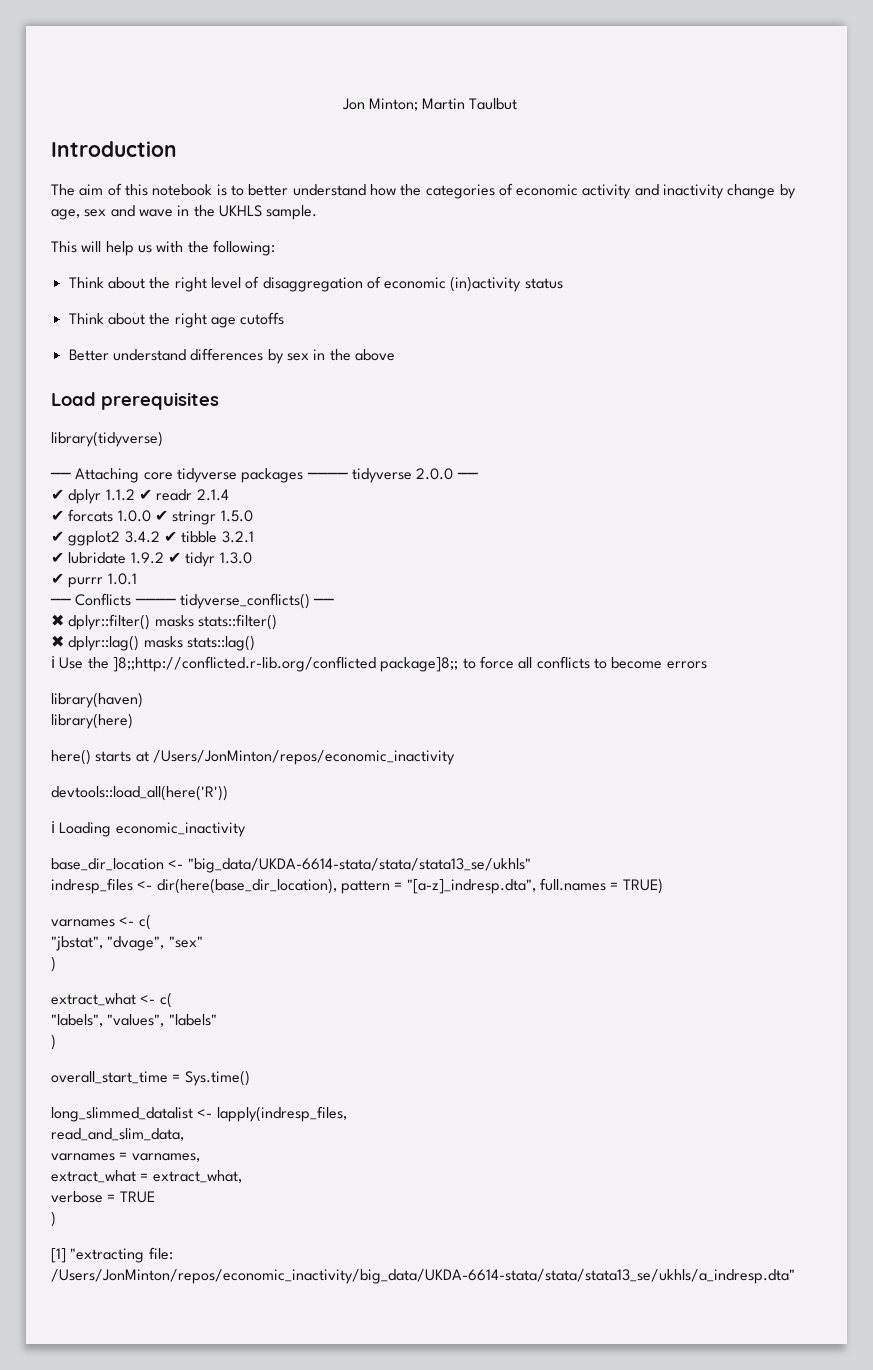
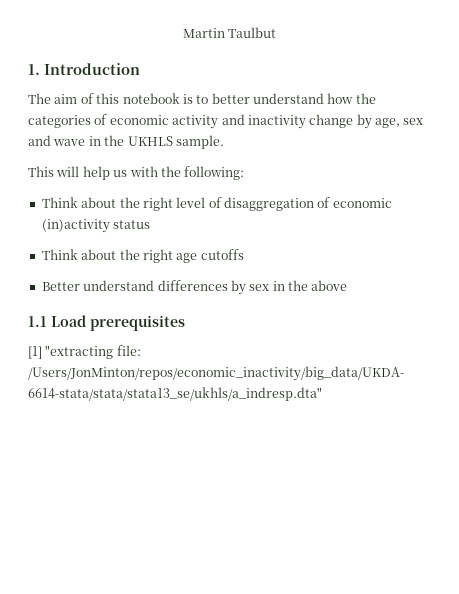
- Jon Minton; Martin Taulbut
+ Martin Taulbut
- Introduction
+ 1. Introduction
- Load prerequisites
+ 1.1 Load prerequisites
- library(tidyverse)
- ── Attaching core tidyverse packages ──── tidyverse 2.0.0 ──
- ✔ dplyr 1.1.2 ✔ readr 2.1.4
- ✔ forcats 1.0.0 ✔ stringr 1.5.0
- ✔ ggplot2 3.4.2 ✔ tibble 3.2.1
- ✔ lubridate 1.9.2 ✔ tidyr 1.3.0
- ✔ purrr 1.0.1
- ── Conflicts ──── tidyverse_conflicts() ──
- ✖ dplyr::filter() masks stats::filter()
- ✖ dplyr::lag() masks stats::lag()
- ℹ Use the ]8;;http://conflicted.r-lib.org/conflicted package]8;; to force all conflicts to become errors
- library(haven)
- library(here)
- here() starts at /Users/JonMinton/repos/economic_inactivity
- devtools::load_all(here('R'))
- ℹ Loading economic_inactivity
- base_dir_location <- "big_data/UKDA-6614-stata/stata/stata13_se/ukhls"
- indresp_files <- dir(here(base_dir_location), pattern = "[a-z]_indresp.dta", full.names = TRUE)
- varnames <- c(
- "jbstat", "dvage", "sex"
- )
- extract_what <- c(
- "labels", "values", "labels"
- )
- overall_start_time = Sys.time()
- long_slimmed_datalist <- lapply(indresp_files,
- read_and_slim_data,
- varnames = varnames,
- extract_what = extract_what,
- verbose = TRUE
- )

